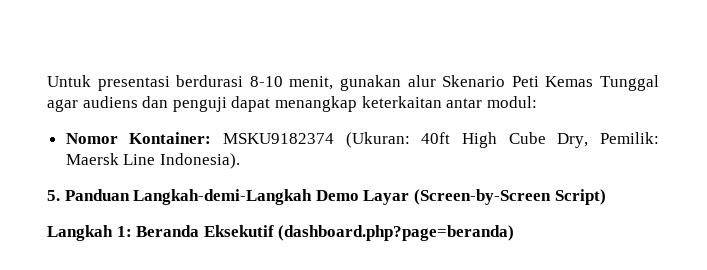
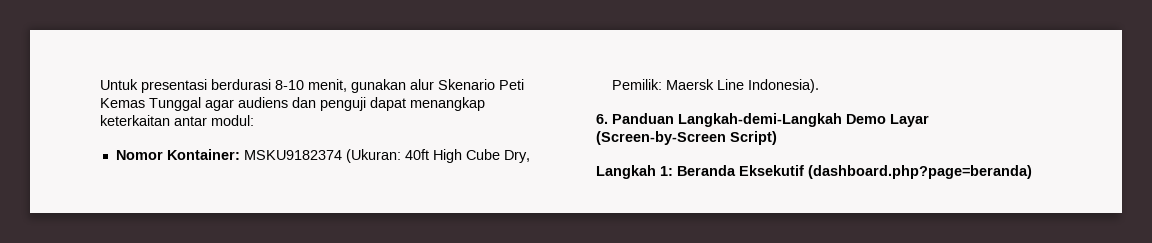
- 5. Panduan Langkah-demi-Langkah Demo Layar (Screen-by-Screen Script)
+ 6. Panduan Langkah-demi-Langkah Demo Layar (Screen-by-Screen Script)

